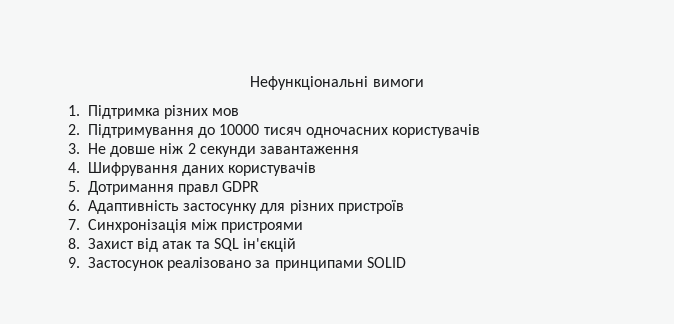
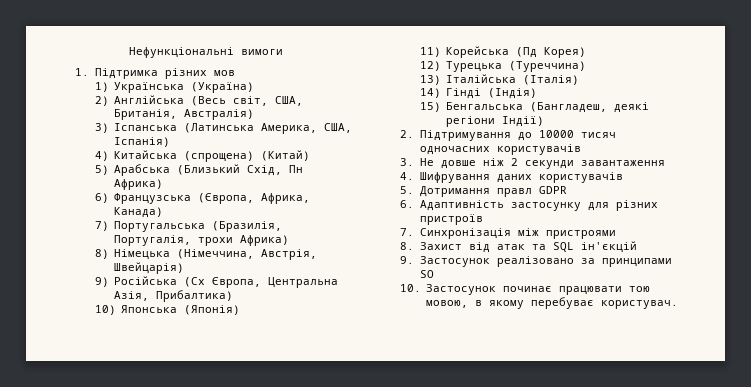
+ 1) Українська (Україна)
+ 2) Англійська (Весь світ, США, Британія, Австралія)
+ 3) Іспанська (Латинська Америка, США, Іспанія)
+ 4) Китайська (спрощена) (Китай)
+ 5) Арабська (Близький Схід, Пн Африка)
+ 6) Французська (Європа, Африка, Канада)
+ 7) Португальська (Бразилія, Португалія, трохи Африка)
+ 8) Німецька (Німеччина, Австрія, Швейцарія)
+ 9) Російська (Сх Європа, Центральна Азія, Прибалтика)
+ 10) Японська (Японія)
+ 11) Корейська (Пд Корея)
+ 12) Турецька (Туреччина)
+ 13) Італійська (Італія)
+ 14) Гінді (Індія)
+ 15) Бенгальська (Бангладеш, деякі регіони Індії)
- 9. Застосунок реалізовано за принципами SOLID
+ 9. Застосунок реалізовано за принципами SO
+ 10. Застосунок починає працювати тою мовою, в якому перебуває користувач.

